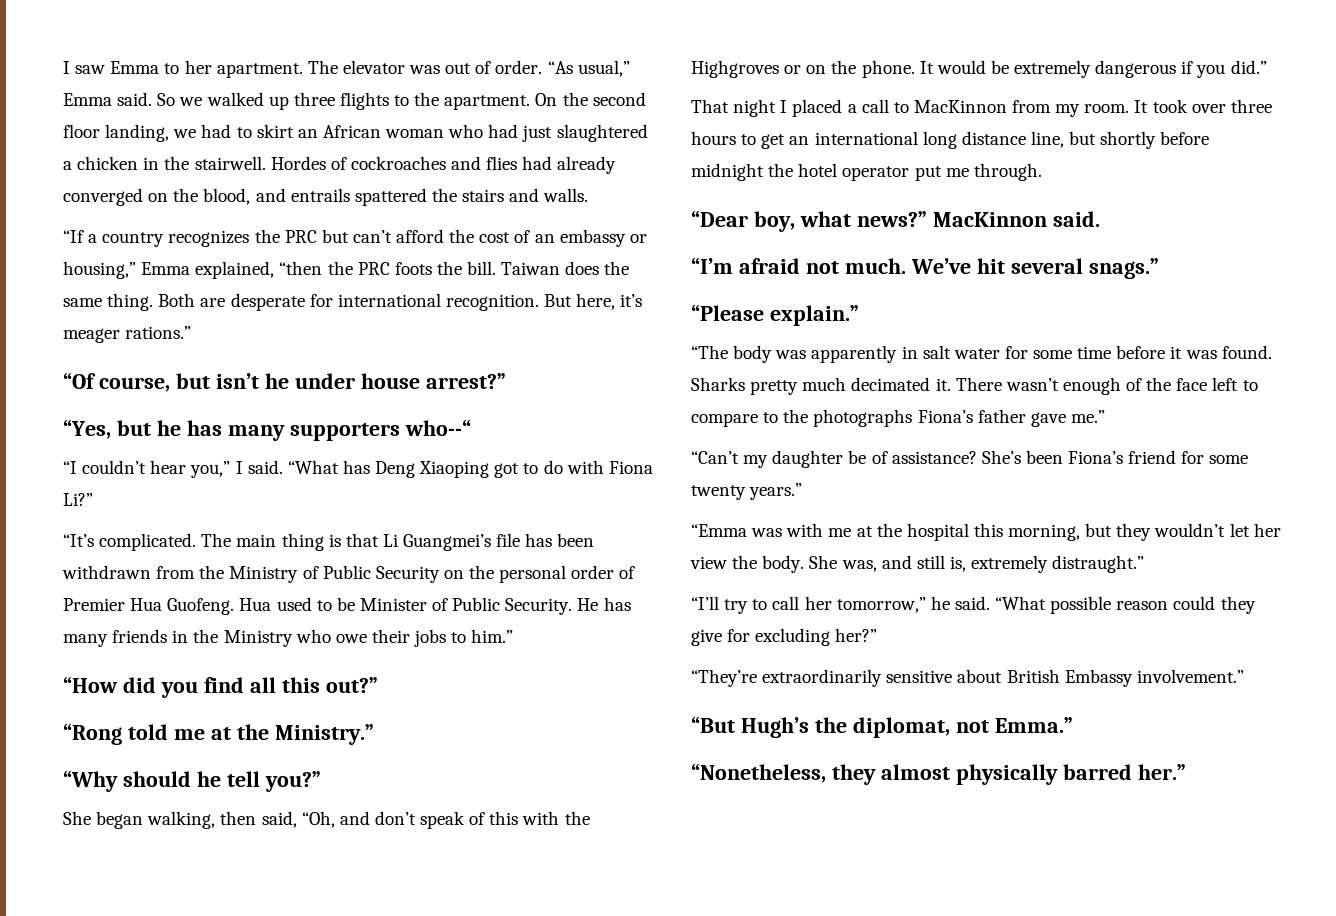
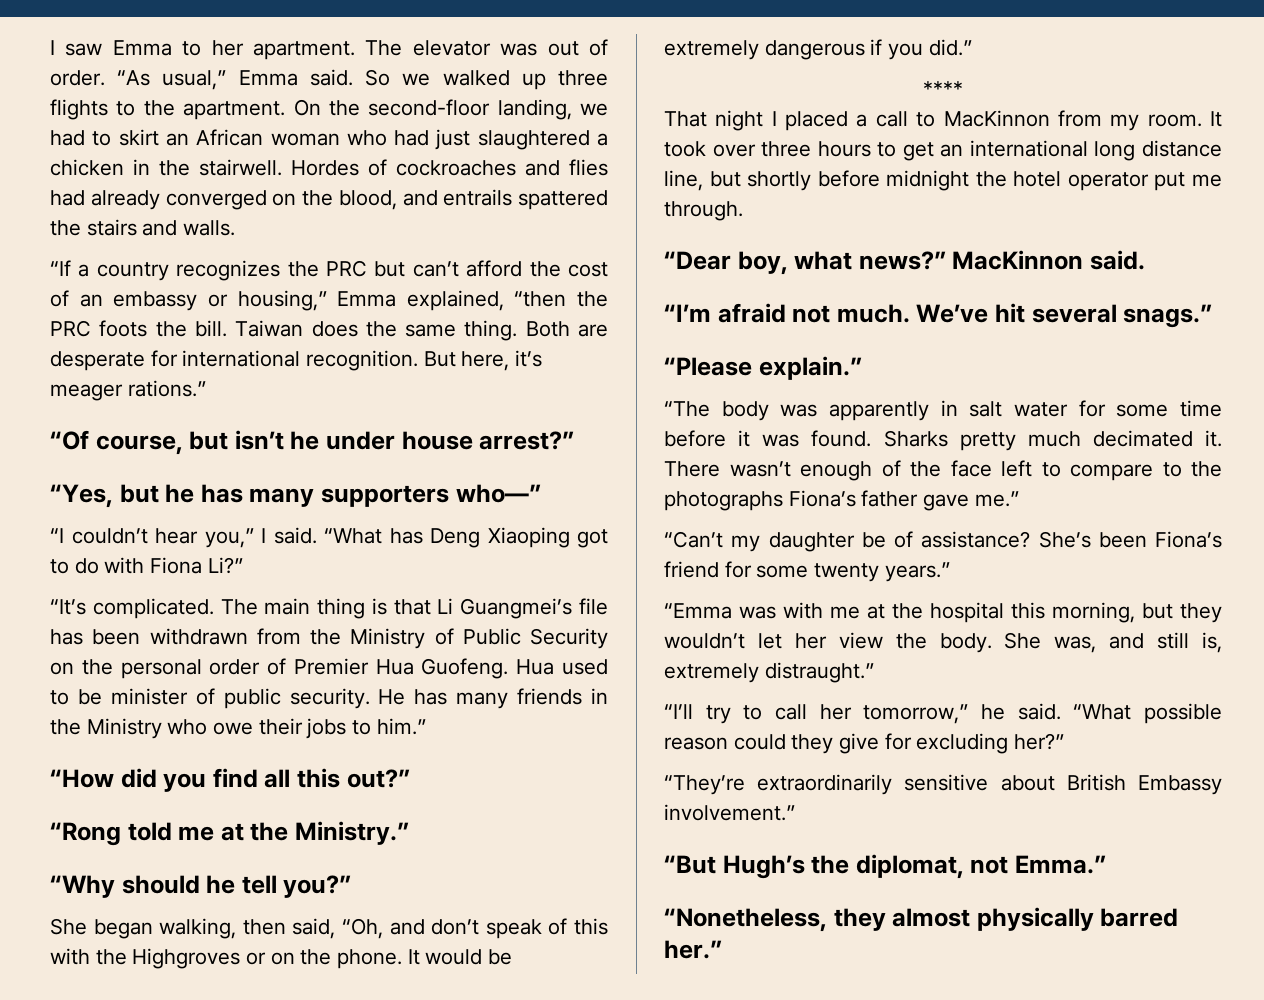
- On the second floor landing, we had to skirt an African woman who had just slaughtered a chicken in the stairwell.
+ On the second-floor landing, we had to skirt an African woman who had just slaughtered a chicken in the stairwell.
- “Yes, but he has many supporters who--“
+ “Yes, but he has many supporters who—”
- Hua used to be Minister of Public Security.
+ Hua used to be minister of public security.
+ ****

